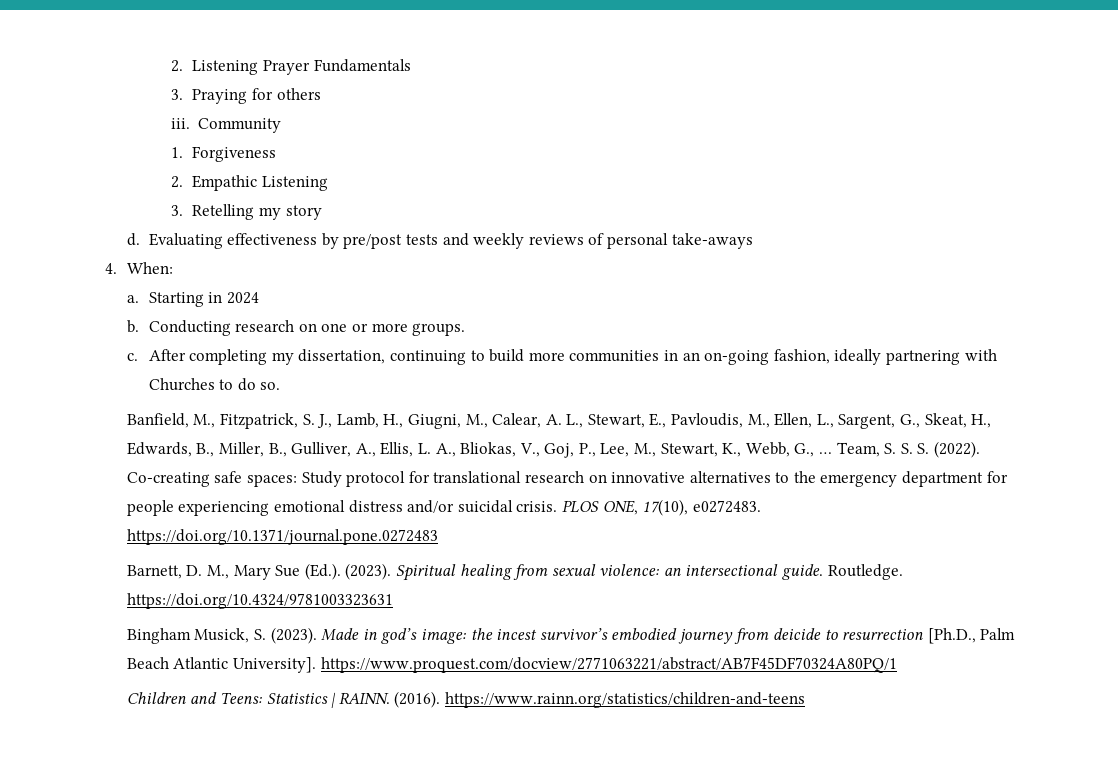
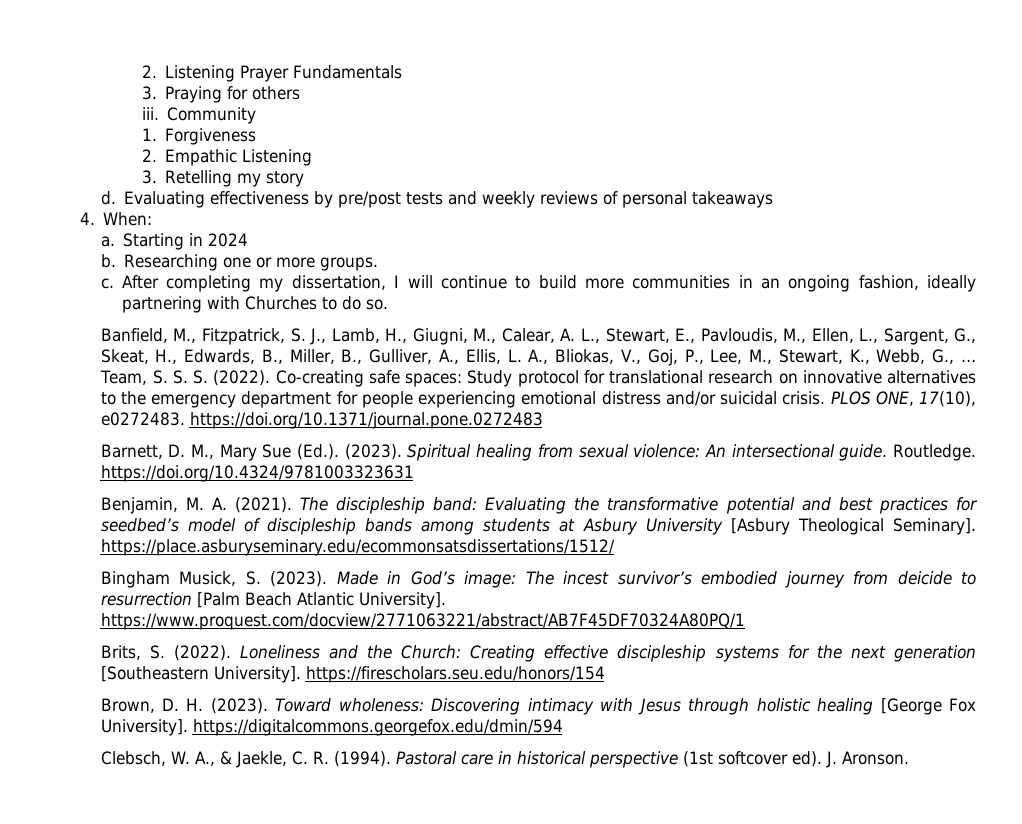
- Evaluating effectiveness by pre/post tests and weekly reviews of personal take-aways
+ Evaluating effectiveness by pre/post tests and weekly reviews of personal takeaways
- Conducting research on one or more groups.
+ Researching one or more groups.
- After completing my dissertation, continuing to build more communities in an on-going fashion, ideally partnering with Churches to do so.
+ After completing my dissertation, I will continue to build more communities in an ongoing fashion, ideally partnering with Churches to do so.
- Spiritual healing from sexual violence: an intersectional guide.
+ Spiritual healing from sexual violence: An intersectional guide.
+ Benjamin, M. A. (2021). The discipleship band: Evaluating the transformative potential and best practices for seedbed’s model of discipleship bands among students at Asbury University [Asbury Theological Seminary]. https://place.asburyseminary.edu/ecommonsatsdissertations/1512/
- Made in god’s image: the incest survivor’s embodied journey from deicide to resurrection [Ph.D., Palm Beach Atlantic University]. https://www.proquest.com/docview/2771063221/abstract/AB7F45DF70324A80PQ/1
+ Made in God’s image: The incest survivor’s embodied journey from deicide to resurrection [Palm Beach Atlantic University]. https://www.proquest.com/docview/2771063221/abstract/AB7F45DF70324A80PQ/1
- Children and Teens: Statistics | RAINN. (2016). https://www.rainn.org/statistics/children-and-teens
+ Brits, S. (2022). Loneliness and the Church: Creating effective discipleship systems for the next generation [Southeastern University]. https://firescholars.seu.edu/honors/154
+ Brown, D. H. (2023). Toward wholeness: Discovering intimacy with Jesus through holistic healing [George Fox University]. https://digitalcommons.georgefox.edu/dmin/594
+ Clebsch, W. A., & Jaekle, C. R. (1994). Pastoral care in historical perspective (1st softcover ed). J. Aronson.

